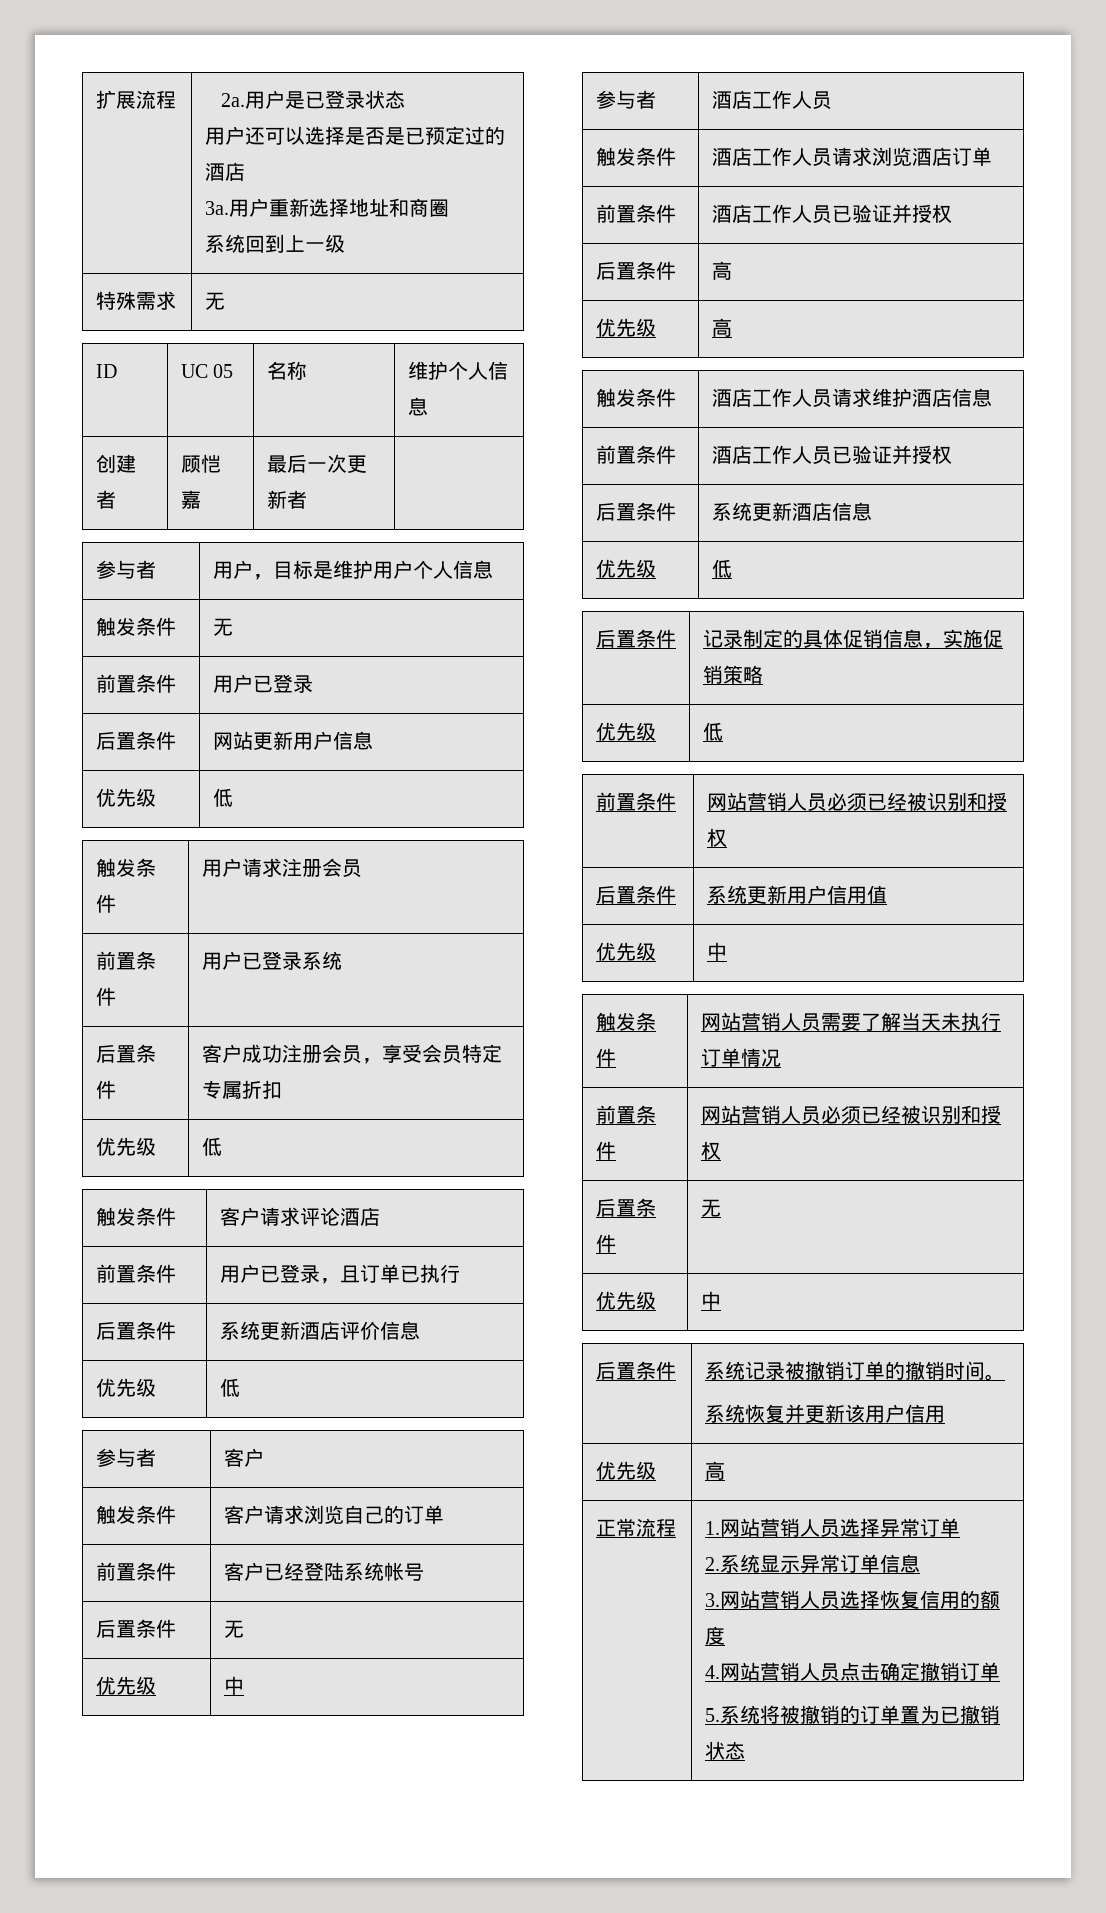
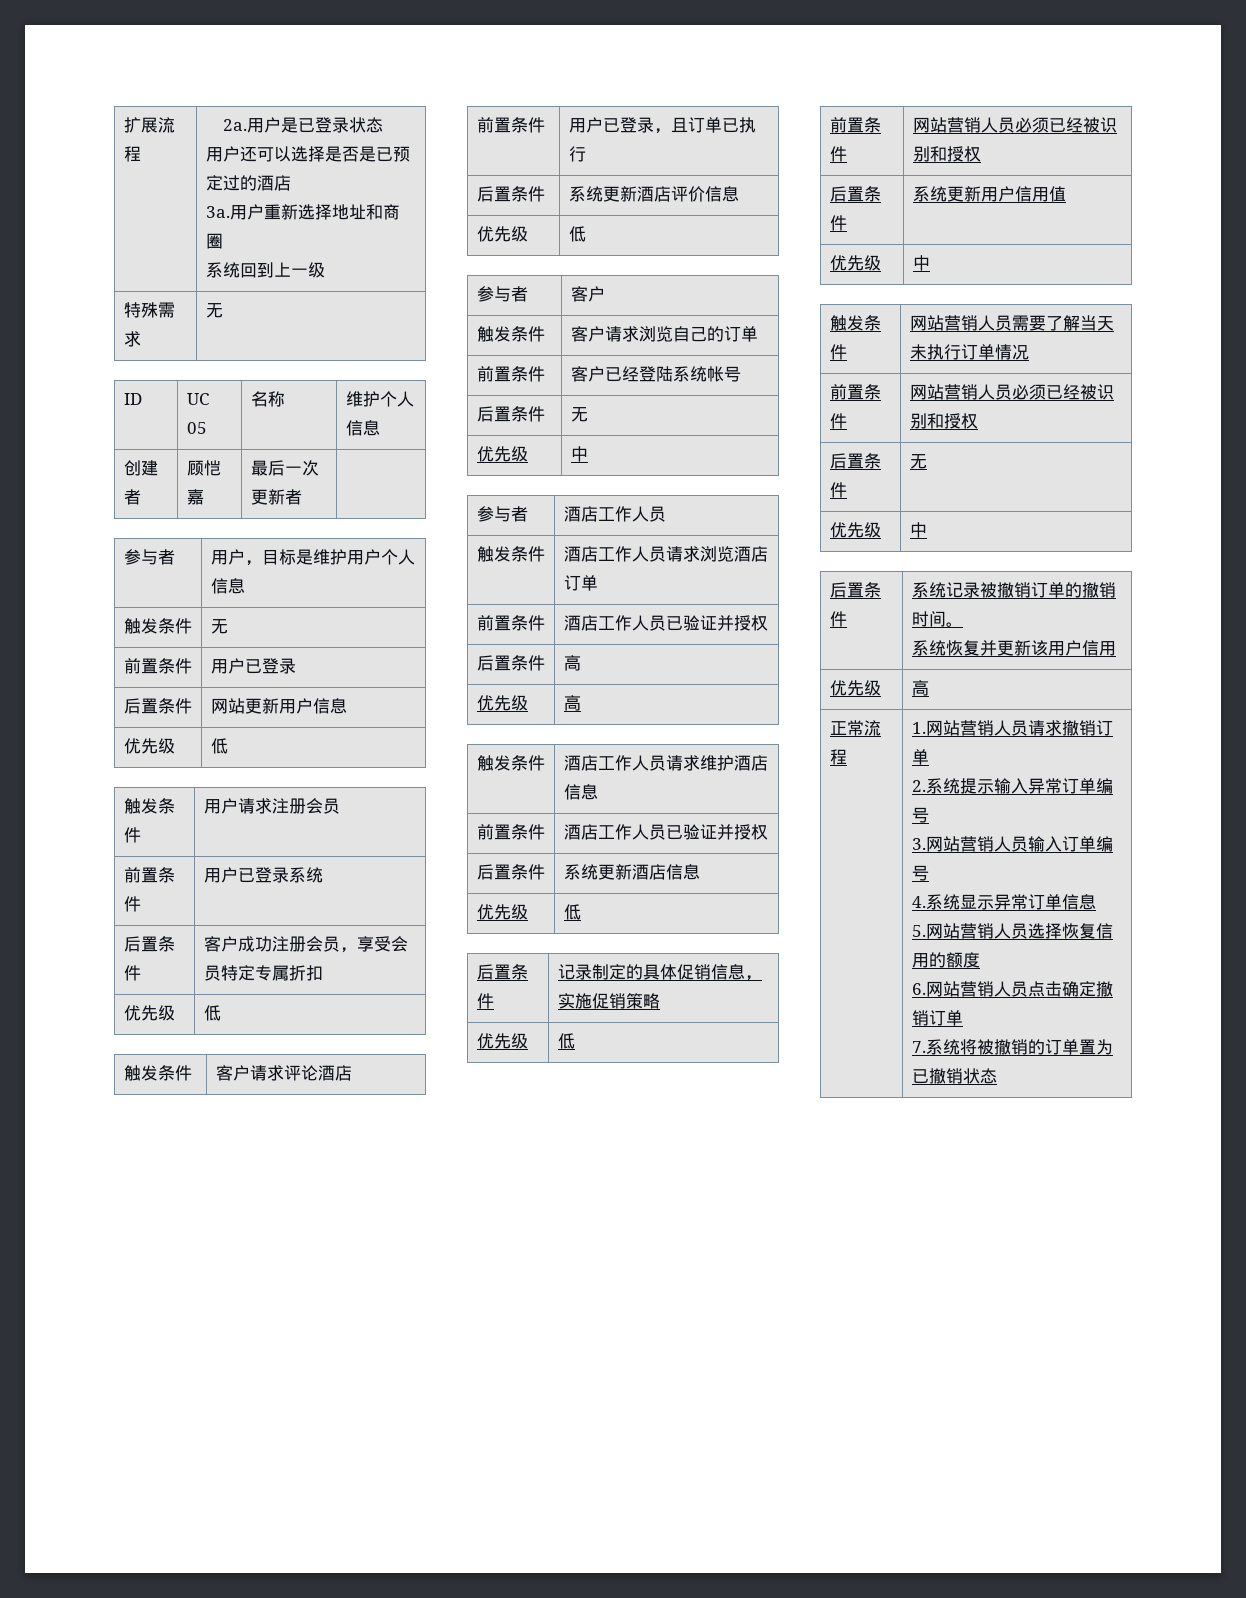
- 1.网站营销人员选择异常订单
- 2.系统显示异常订单信息
+ 1.网站营销人员请求撤销订单
+ 2.系统提示输入异常订单编号
+ 3.网站营销人员输入订单编号
+ 4.系统显示异常订单信息
- 3.网站营销人员选择恢复信用的额度
+ 5.网站营销人员选择恢复信用的额度
- 4.网站营销人员点击确定撤销订单
+ 6.网站营销人员点击确定撤销订单
- 5.系统将被撤销的订单置为已撤销状态
+ 7.系统将被撤销的订单置为已撤销状态

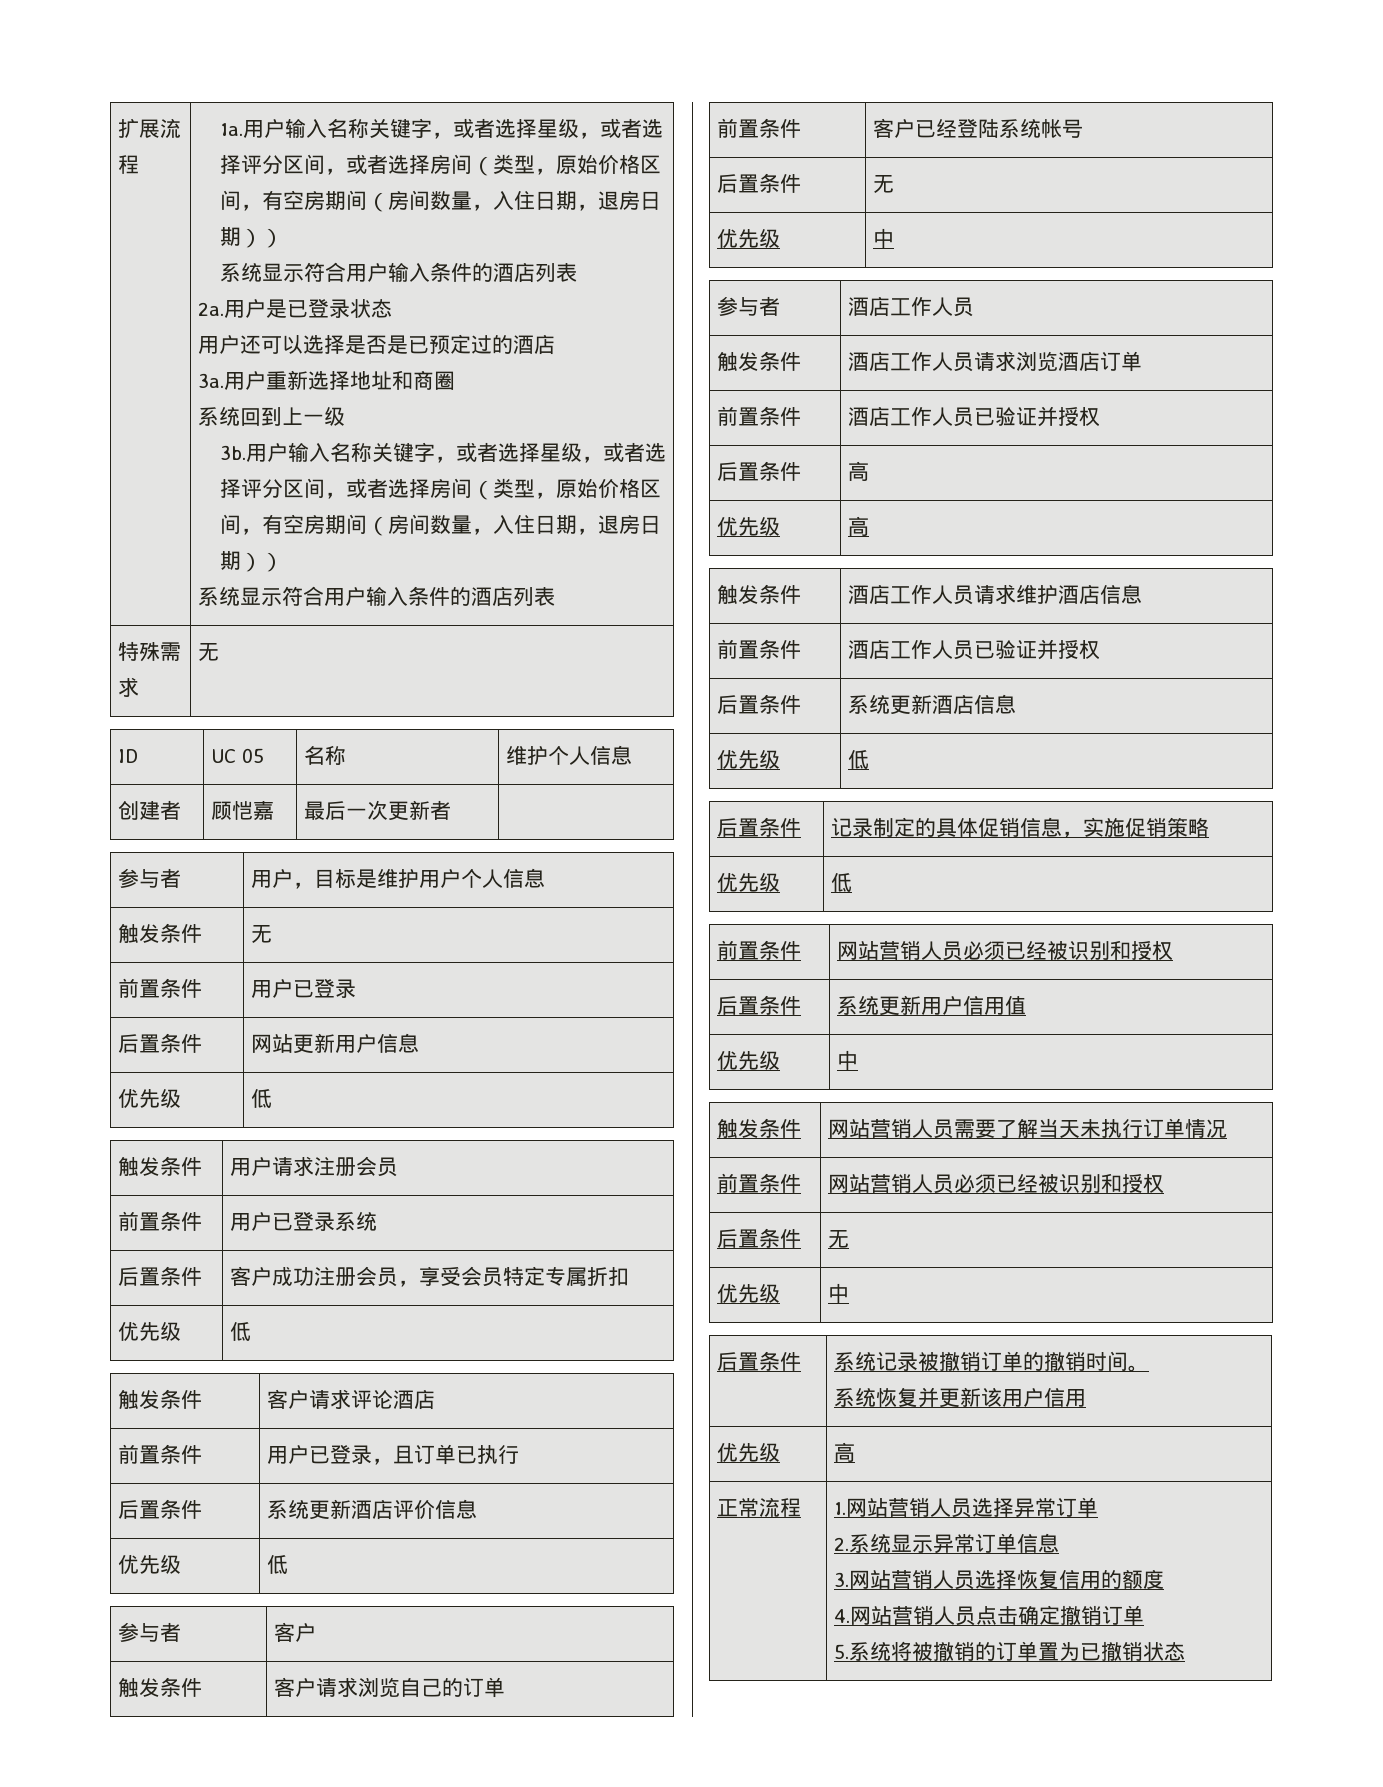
+ 1a.用户输入名称关键字，或者选择星级，或者选择评分区间，或者选择房间（类型，原始价格区间，有空房期间（房间数量，入住日期，退房日期））
+ 系统显示符合用户输入条件的酒店列表
+ 3b.用户输入名称关键字，或者选择星级，或者选择评分区间，或者选择房间（类型，原始价格区间，有空房期间（房间数量，入住日期，退房日期））
+ 系统显示符合用户输入条件的酒店列表
- 1.网站营销人员请求撤销订单
+ 1.网站营销人员选择异常订单
- 2.系统提示输入异常订单编号
- 3.网站营销人员输入订单编号
- 4.系统显示异常订单信息
+ 2.系统显示异常订单信息
- 5.网站营销人员选择恢复信用的额度
+ 3.网站营销人员选择恢复信用的额度
- 6.网站营销人员点击确定撤销订单
+ 4.网站营销人员点击确定撤销订单
- 7.系统将被撤销的订单置为已撤销状态
+ 5.系统将被撤销的订单置为已撤销状态

